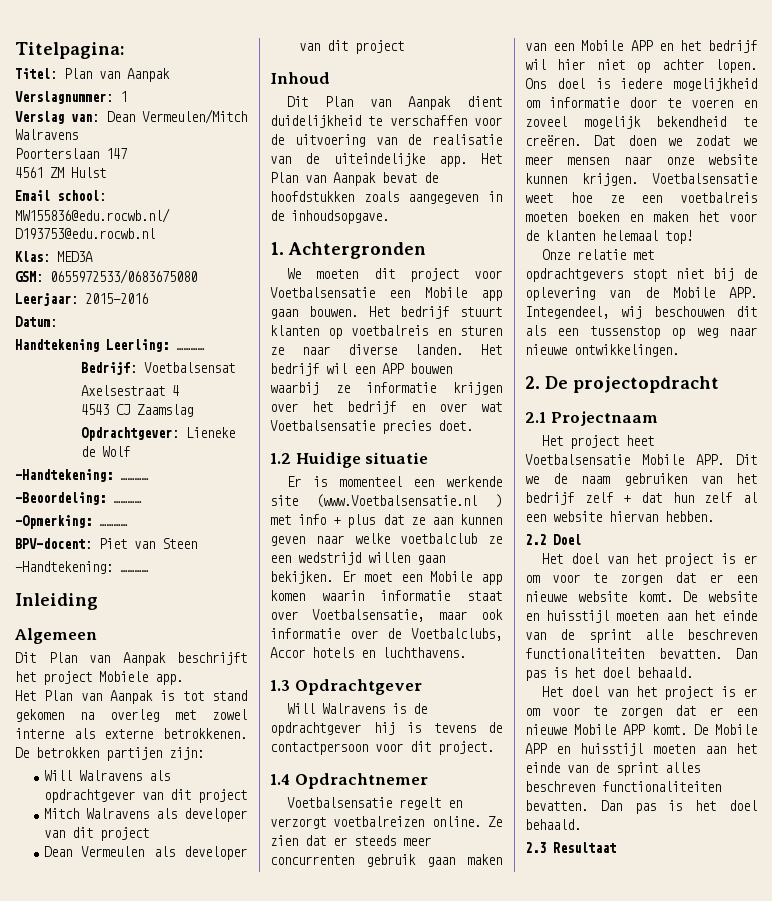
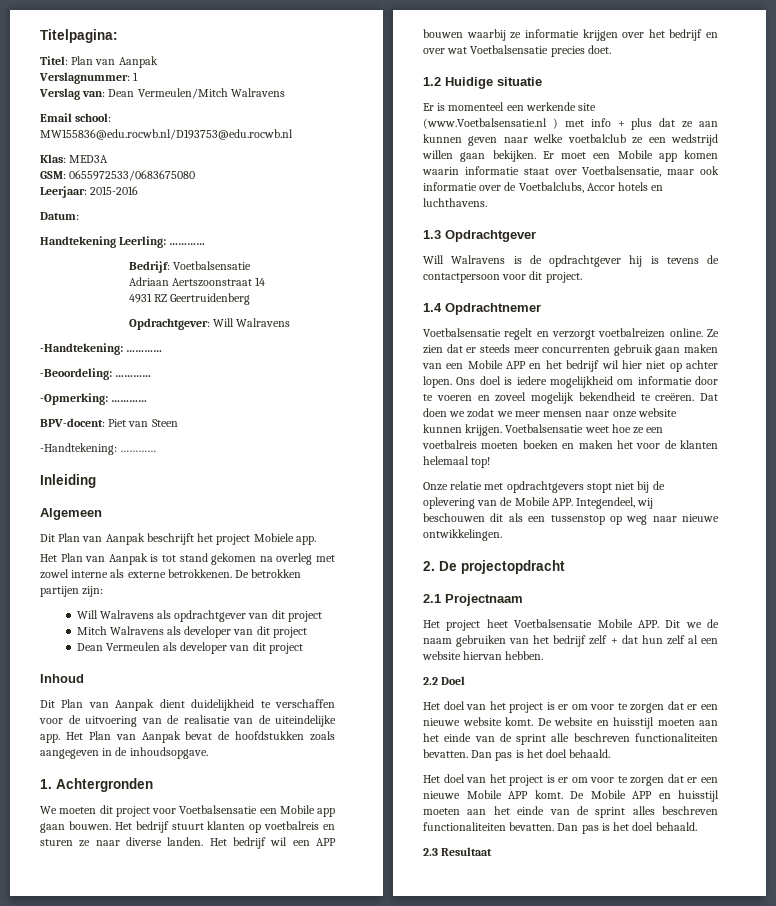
- Poorterslaan 147
- 4561 ZM Hulst
- Bedrijf: Voetbalsensat
- Axelsestraat 4
- 4543 CJ Zaamslag
- Opdrachtgever: Lieneke de Wolf
+ Bedrijf: Voetbalsensatie
+ Adriaan Aertszoonstraat 14
+ 4931 RZ Geertruidenberg
+ Opdrachtgever: Will Walravens

